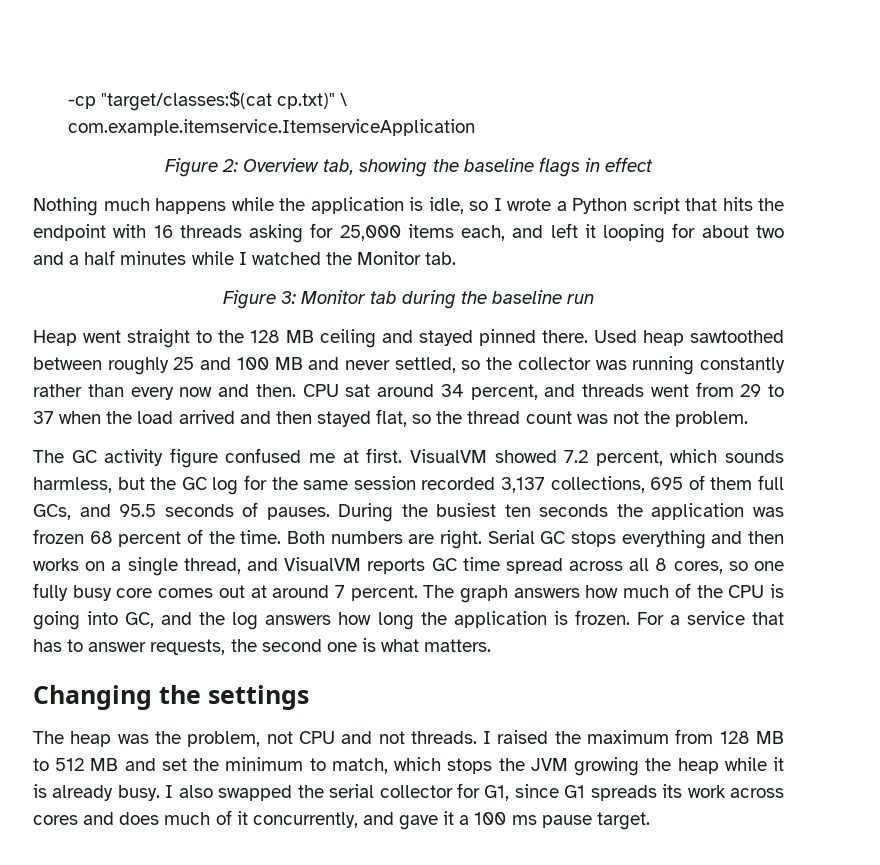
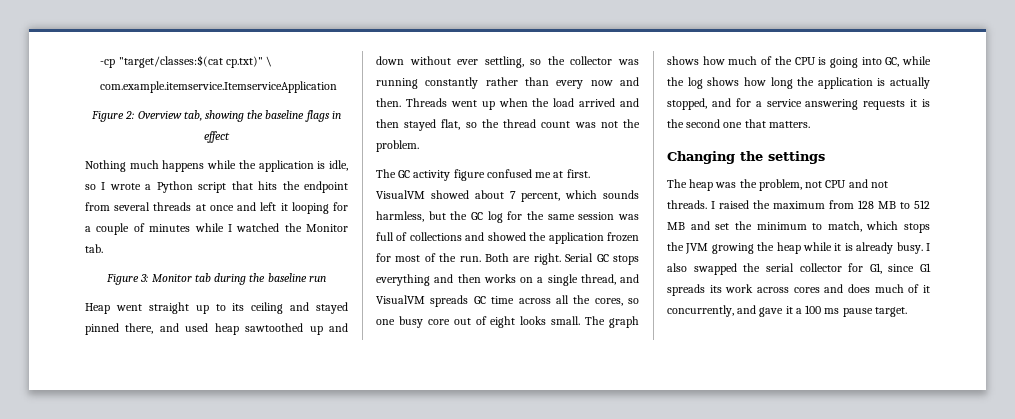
- Nothing much happens while the application is idle, so I wrote a Python script that hits the endpoint with 16 threads asking for 25,000 items each, and left it looping for about two and a half minutes while I watched the Monitor tab.
+ Nothing much happens while the application is idle, so I wrote a Python script that hits the endpoint from several threads at once and left it looping for a couple of minutes while I watched the Monitor tab.
- Heap went straight to the 128 MB ceiling and stayed pinned there. Used heap sawtoothed between roughly 25 and 100 MB and never settled, so the collector was running constantly rather than every now and then.
+ Heap went straight up to its ceiling and stayed pinned there, and used heap sawtoothed up and down without ever settling, so the collector was running constantly rather than every now and then.
- CPU sat around 34 percent, and threads went from 29 to 37 when the load arrived and then stayed flat, so the thread count was not the problem.
+ Threads went up when the load arrived and then stayed flat, so the thread count was not the problem.
- VisualVM showed 7.2 percent, which sounds harmless, but the GC log for the same session recorded 3,137 collections, 695 of them full GCs, and 95.5 seconds of pauses. During the busiest ten seconds the application was frozen 68 percent of the time. Both numbers are right.
+ VisualVM showed about 7 percent, which sounds harmless, but the GC log for the same session was full of collections and showed the application frozen for most of the run. Both are right.
- Serial GC stops everything and then works on a single thread, and VisualVM reports GC time spread across all 8 cores, so one fully busy core comes out at around 7 percent.
+ Serial GC stops everything and then works on a single thread, and VisualVM spreads GC time across all the cores, so one busy core out of eight looks small.
- The graph answers how much of the CPU is going into GC, and the log answers how long the application is frozen. For a service that has to answer requests, the second one is what matters.
+ The graph shows how much of the CPU is going into GC, while the log shows how long the application is actually stopped, and for a service answering requests it is the second one that matters.

